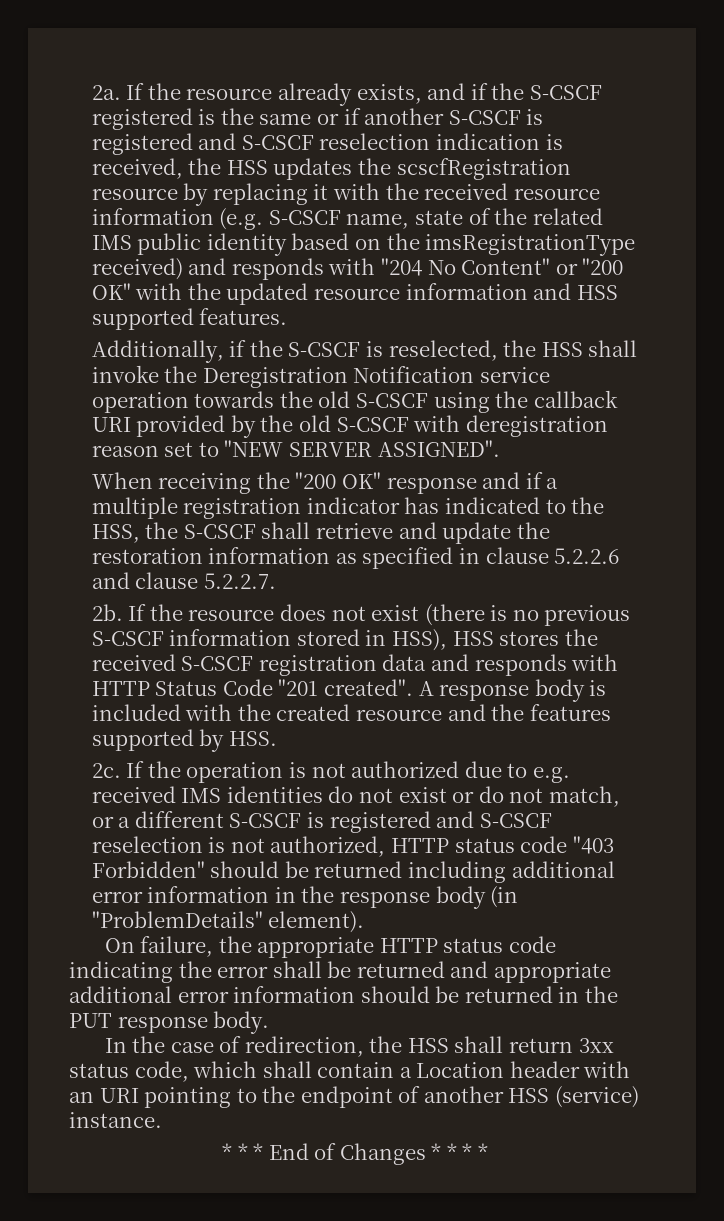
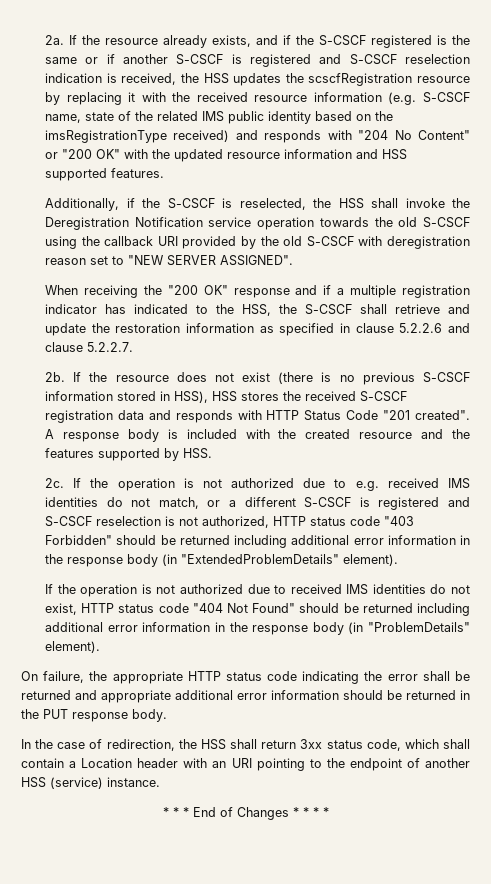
- If the operation is not authorized due to e.g. received IMS identities do not exist or do not match, or a different S-CSCF is registered and S-CSCF reselection is not authorized, HTTP status code "403 Forbidden" should be returned including additional error information in the response body (in "ProblemDetails" element).
+ If the operation is not authorized due to e.g. received IMS identities do not match, or a different S-CSCF is registered and S-CSCF reselection is not authorized, HTTP status code "403 Forbidden" should be returned including additional error information in the response body (in "ExtendedProblemDetails" element).
+ If the operation is not authorized due to received IMS identities do not exist, HTTP status code "404 Not Found" should be returned including additional error information in the response body (in "ProblemDetails" element).

